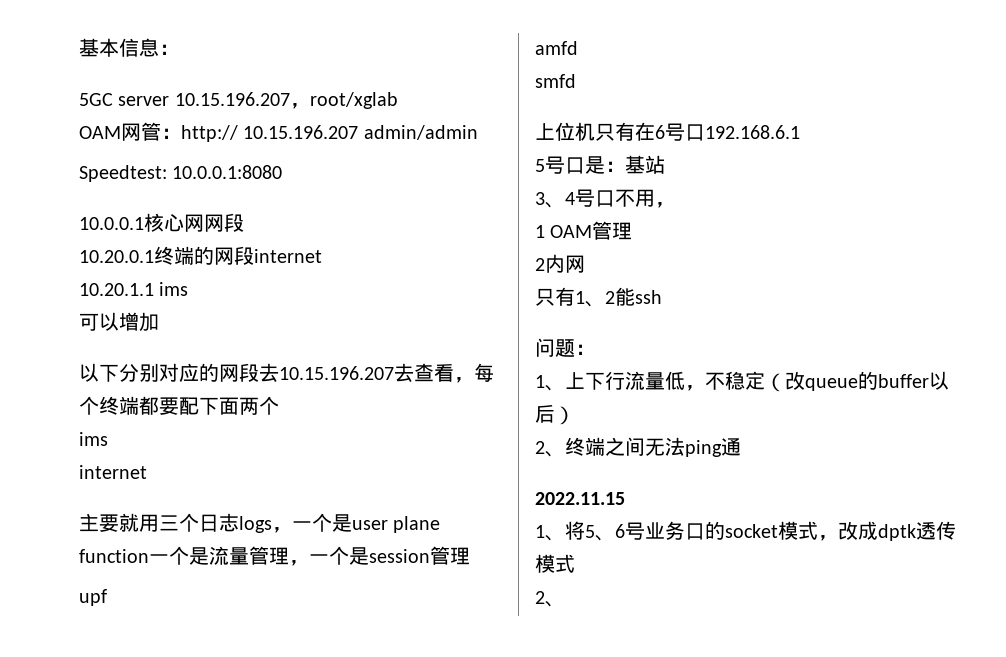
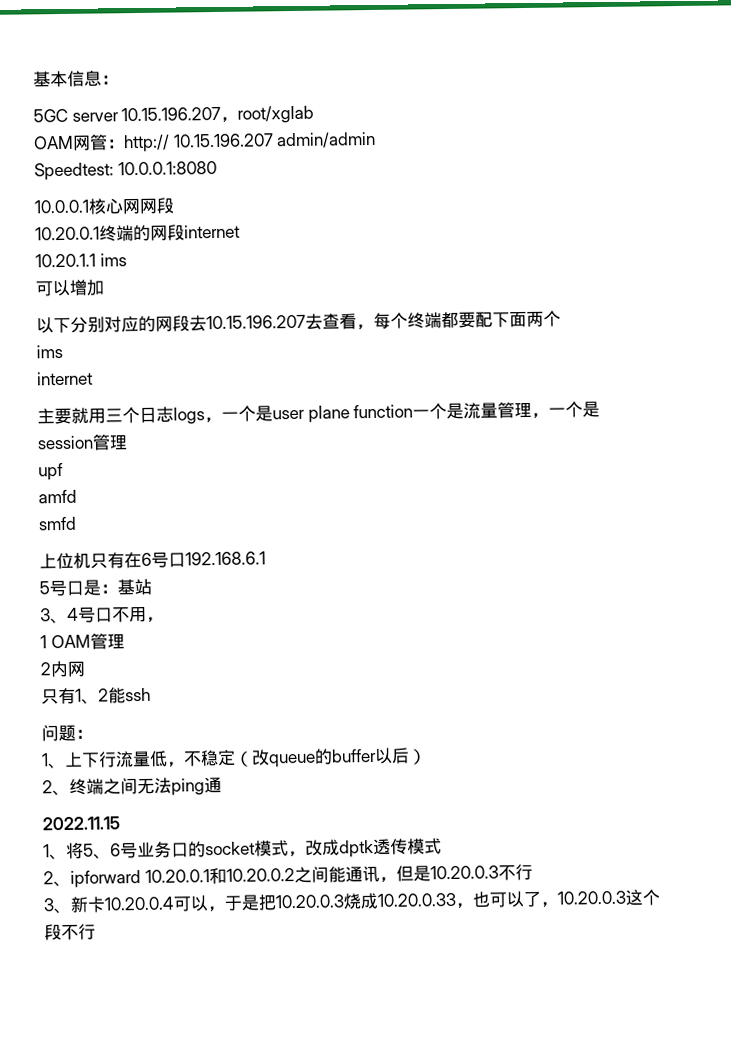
  1、将5、6号业务口的socket模式，改成dptk透传模式
- 2、
+ 2、ipforward 10.20.0.1和10.20.0.2之间能通讯，但是10.20.0.3不行
+ 3、新卡10.20.0.4可以，于是把10.20.0.3烧成10.20.0.33，也可以了，10.20.0.3这个段不行

